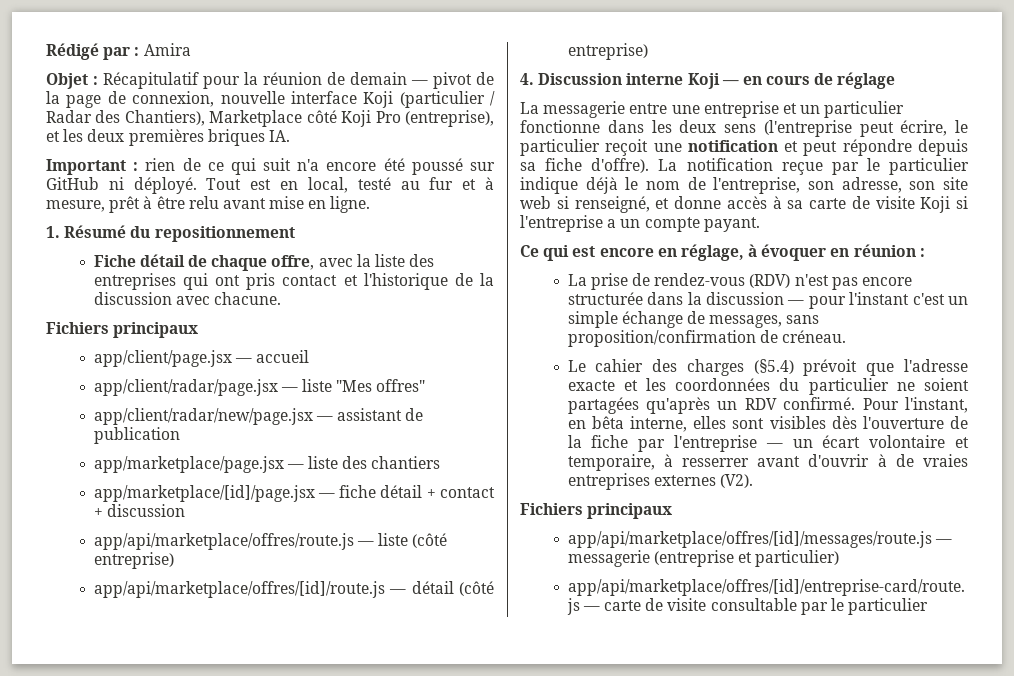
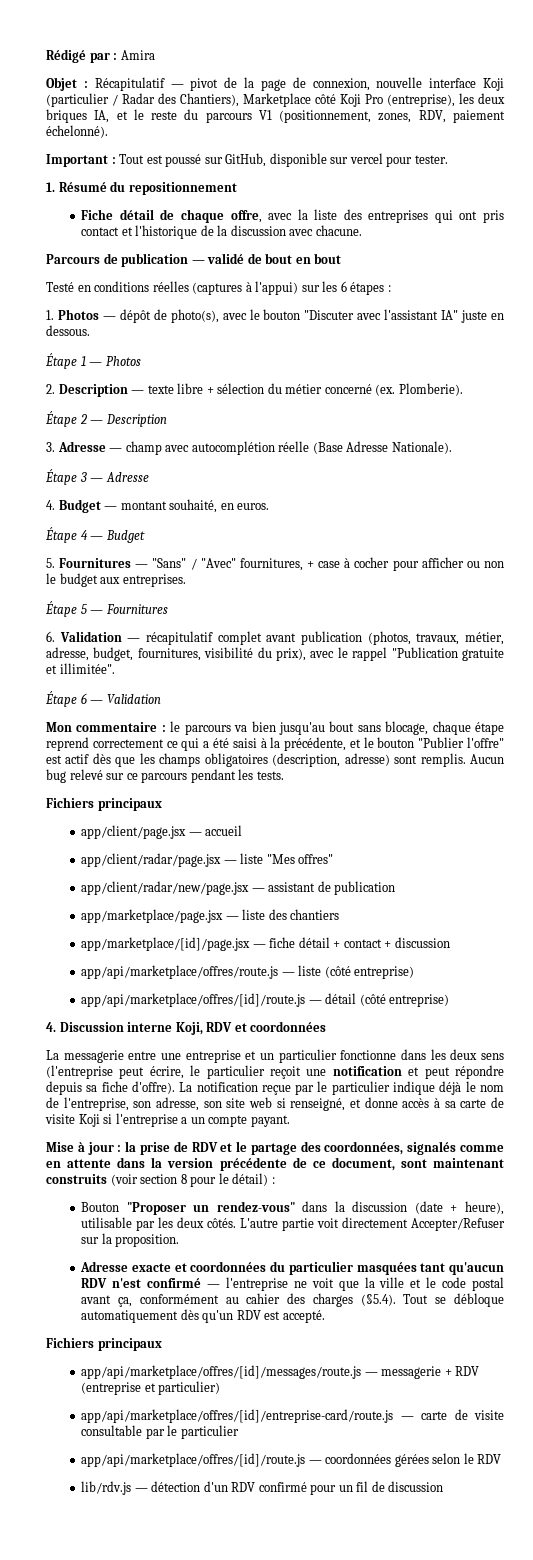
- Objet : Récapitulatif pour la réunion de demain — pivot de la page de connexion, nouvelle interface Koji (particulier / Radar des Chantiers), Marketplace côté Koji Pro (entreprise), et les deux premières briques IA.
- Important : rien de ce qui suit n'a encore été poussé sur GitHub ni déployé. Tout est en local, testé au fur et à mesure, prêt à être relu avant mise en ligne.
+ Objet : Récapitulatif — pivot de la page de connexion, nouvelle interface Koji (particulier / Radar des Chantiers), Marketplace côté Koji Pro (entreprise), les deux briques IA, et le reste du parcours V1 (positionnement, zones, RDV, paiement échelonné).
+ Important : Tout est poussé sur GitHub, disponible sur vercel pour tester.
+ Parcours de publication — validé de bout en bout
+ Testé en conditions réelles (captures à l'appui) sur les 6 étapes :
+ 1. Photos — dépôt de photo(s), avec le bouton "Discuter avec l'assistant IA" juste en dessous.
+ Étape 1 — Photos
+ 2. Description — texte libre + sélection du métier concerné (ex. Plomberie).
+ Étape 2 — Description
+ 3. Adresse — champ avec autocomplétion réelle (Base Adresse Nationale).
+ Étape 3 — Adresse
+ 4. Budget — montant souhaité, en euros.
+ Étape 4 — Budget
+ 5. Fournitures — "Sans" / "Avec" fournitures, + case à cocher pour afficher ou non le budget aux entreprises.
+ Étape 5 — Fournitures
+ 6. Validation — récapitulatif complet avant publication (photos, travaux, métier, adresse, budget, fournitures, visibilité du prix), avec le rappel "Publication gratuite et illimitée".
+ Étape 6 — Validation
+ Mon commentaire : le parcours va bien jusqu'au bout sans blocage, chaque étape reprend correctement ce qui a été saisi à la précédente, et le bouton "Publier l'offre" est actif dès que les champs obligatoires (description, adresse) sont remplis. Aucun bug relevé sur ce parcours pendant les tests.
- 4. Discussion interne Koji — en cours de réglage
+ 4. Discussion interne Koji, RDV et coordonnées
- Ce qui est encore en réglage, à évoquer en réunion :
- La prise de rendez-vous (RDV) n'est pas encore structurée dans la discussion — pour l'instant c'est un simple échange de messages, sans proposition/confirmation de créneau.
- Le cahier des charges (§5.4) prévoit que l'adresse exacte et les coordonnées du particulier ne soient partagées qu'après un RDV confirmé. Pour l'instant, en bêta interne, elles sont visibles dès l'ouverture de la fiche par l'entreprise — un écart volontaire et temporaire, à resserrer avant d'ouvrir à de vraies entreprises externes (V2).
+ Mise à jour : la prise de RDV et le partage des coordonnées, signalés comme en attente dans la version précédente de ce document, sont maintenant construits (voir section 8 pour le détail) :
+ Bouton "Proposer un rendez-vous" dans la discussion (date + heure), utilisable par les deux côtés. L'autre partie voit directement Accepter/Refuser sur la proposition.
+ Adresse exacte et coordonnées du particulier masquées tant qu'aucun RDV n'est confirmé — l'entreprise ne voit que la ville et le code postal avant ça, conformément au cahier des charges (§5.4). Tout se débloque automatiquement dès qu'un RDV est accepté.
- app/api/marketplace/offres/[id]/messages/route.js — messagerie (entreprise et particulier)
+ app/api/marketplace/offres/[id]/messages/route.js — messagerie + RDV (entreprise et particulier)
+ app/api/marketplace/offres/[id]/route.js — coordonnées gérées selon le RDV
+ lib/rdv.js — détection d'un RDV confirmé pour un fil de discussion

